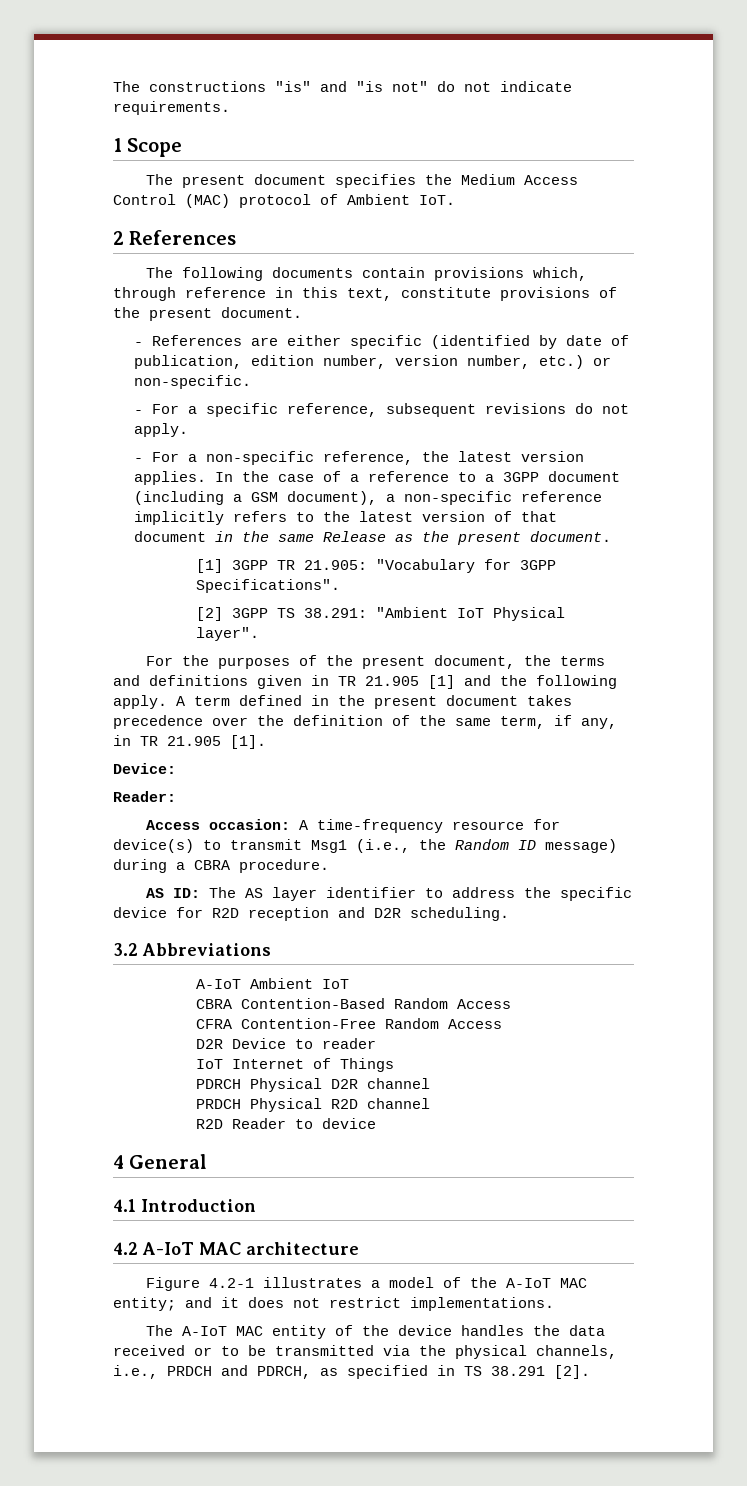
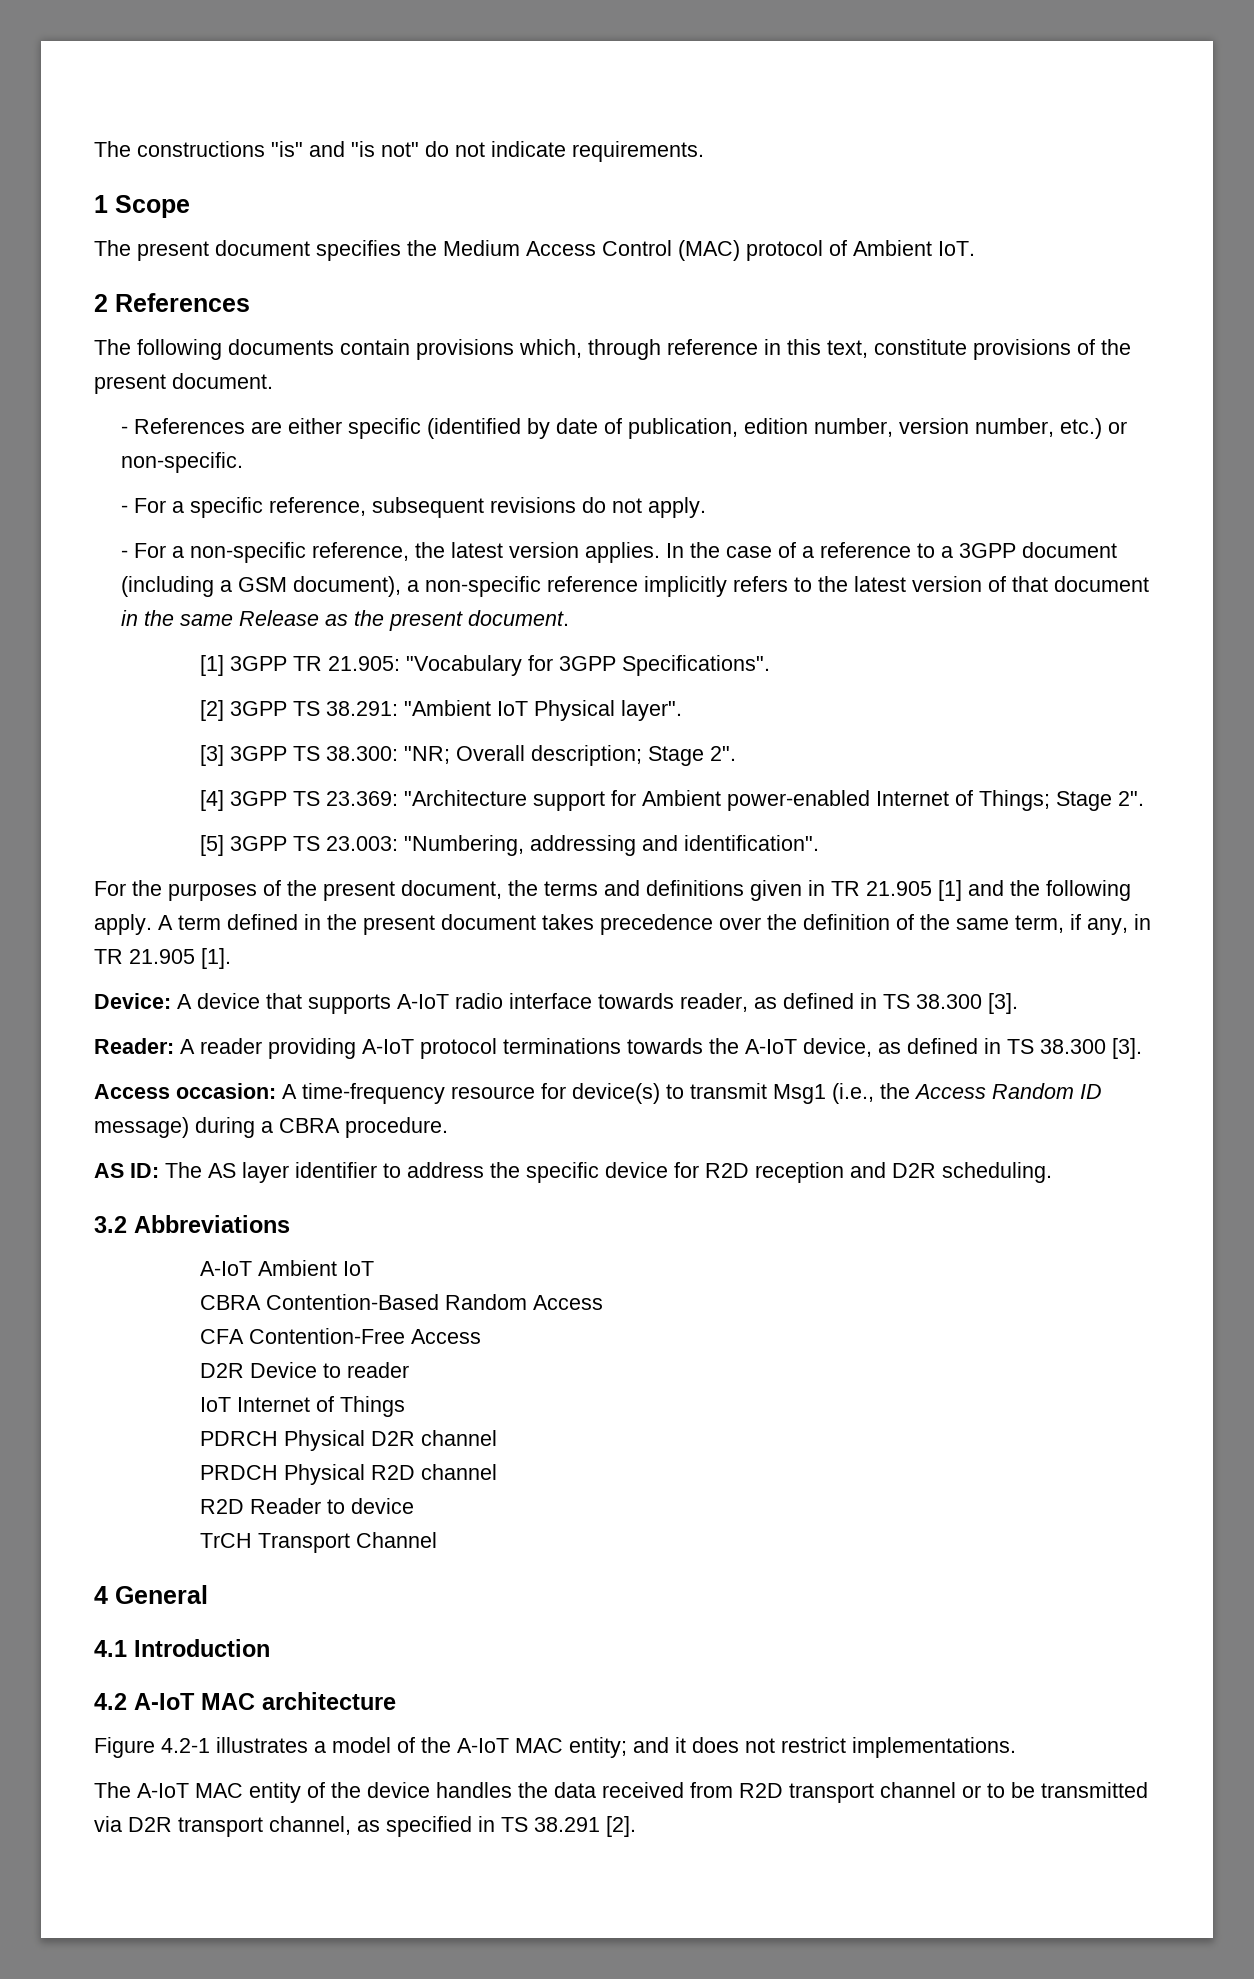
+ [3] 3GPP TS 38.300: "NR; Overall description; Stage 2".
+ [4] 3GPP TS 23.369: "Architecture support for Ambient power-enabled Internet of Things; Stage 2".
+ [5] 3GPP TS 23.003: "Numbering, addressing and identification".
- Device:
- Reader:
+ Device: A device that supports A-IoT radio interface towards reader, as defined in TS 38.300 [3].
+ Reader: A reader providing A-IoT protocol terminations towards the A-IoT device, as defined in TS 38.300 [3].
- Access occasion: A time-frequency resource for device(s) to transmit Msg1 (i.e., the Random ID message) during a CBRA procedure.
+ Access occasion: A time-frequency resource for device(s) to transmit Msg1 (i.e., the Access Random ID message) during a CBRA procedure.
- CFRA Contention-Free Random Access
+ CFA Contention-Free Access
+ TrCH Transport Channel
- The A-IoT MAC entity of the device handles the data received or to be transmitted via the physical channels, i.e., PRDCH and PDRCH, as specified in TS 38.291 [2].
+ The A-IoT MAC entity of the device handles the data received from R2D transport channel or to be transmitted via D2R transport channel, as specified in TS 38.291 [2].

